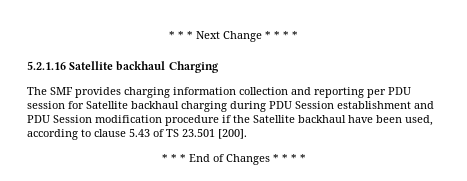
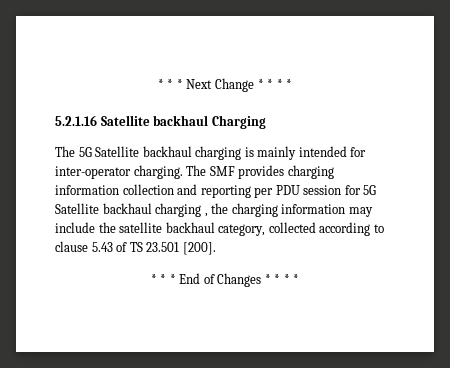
- The SMF provides charging information collection and reporting per PDU session for Satellite backhaul charging during PDU Session establishment and PDU Session modification procedure if the Satellite backhaul have been used, according to clause 5.43 of TS 23.501 [200].
+ The 5G Satellite backhaul charging is mainly intended for inter-operator charging. The SMF provides charging information collection and reporting per PDU session for 5G Satellite backhaul charging , the charging information may include the satellite backhaul category, collected according to clause 5.43 of TS 23.501 [200].

